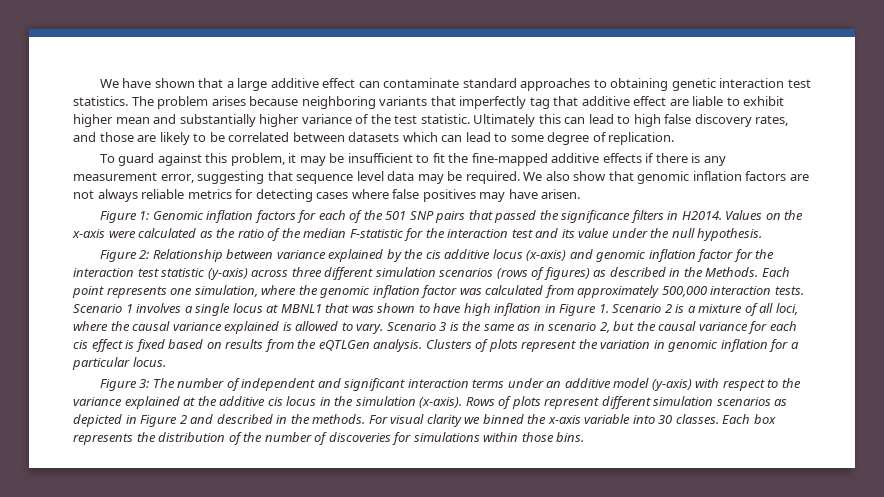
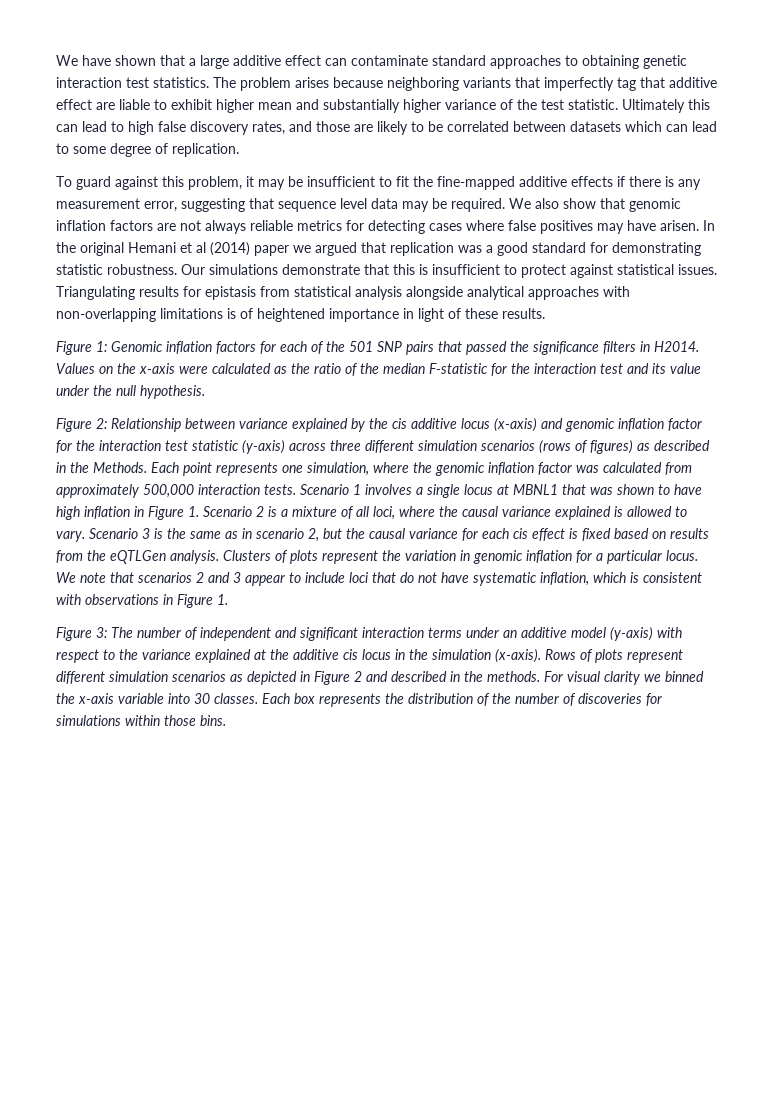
+ In the original Hemani et al (2014) paper we argued that replication was a good standard for demonstrating statistic robustness. Our simulations demonstrate that this is insufficient to protect against statistical issues. Triangulating results for epistasis from statistical analysis alongside analytical approaches with non-overlapping limitations is of heightened importance in light of these results.
+ We note that scenarios 2 and 3 appear to include loci that do not have systematic inflation, which is consistent with observations in Figure 1.

